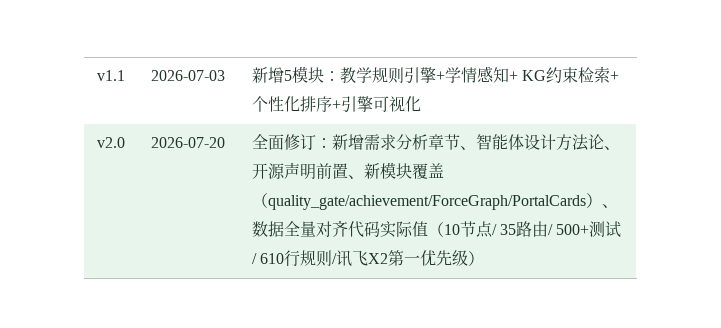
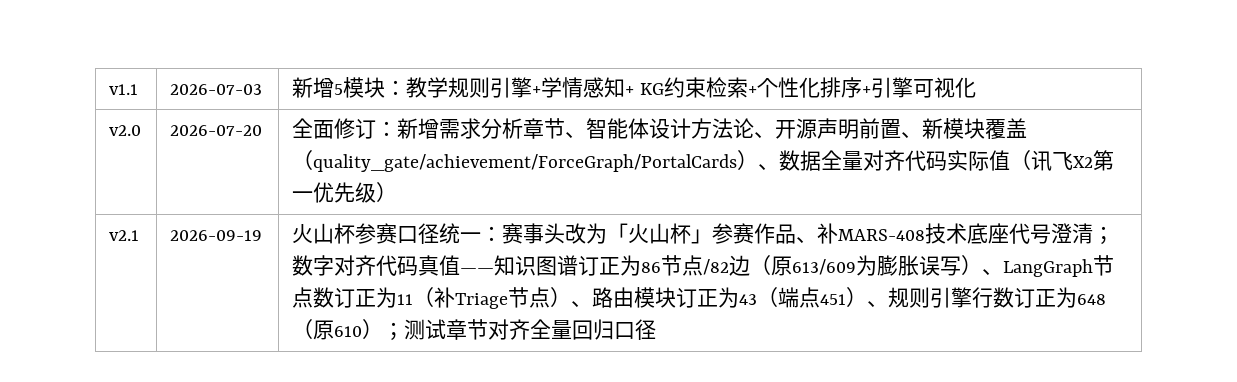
- 全面修订：新增需求分析章节、智能体设计方法论、开源声明前置、新模块覆盖（quality_gate/achievement/ForceGraph/PortalCards）、数据全量对齐代码实际值（10节点/ 35路由/ 500+测试/ 610行规则/讯飞X2第一优先级）
+ 全面修订：新增需求分析章节、智能体设计方法论、开源声明前置、新模块覆盖（quality_gate/achievement/ForceGraph/PortalCards）、数据全量对齐代码实际值（讯飞X2第一优先级）
+ v2.1 | 2026-09-19 | 火山杯参赛口径统一：赛事头改为「火山杯」参赛作品、补MARS-408技术底座代号澄清；数字对齐代码真值——知识图谱订正为86节点/82边（原613/609为膨胀误写）、LangGraph节点数订正为11（补Triage节点）、路由模块订正为43（端点451）、规则引擎行数订正为648（原610）；测试章节对齐全量回归口径

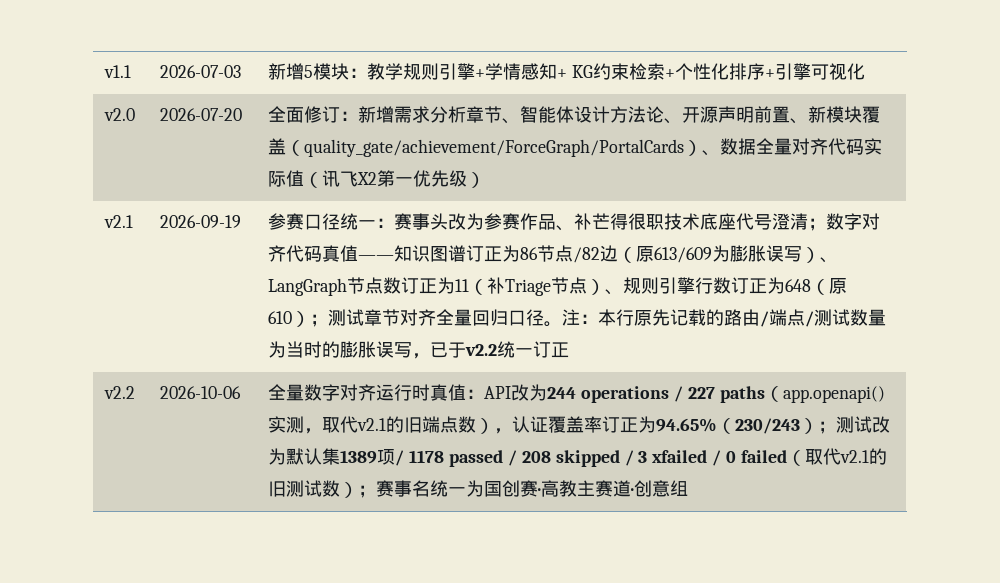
- 火山杯参赛口径统一：赛事头改为「火山杯」参赛作品、补MARS-408技术底座代号澄清；数字对齐代码真值——知识图谱订正为86节点/82边（原613/609为膨胀误写）、LangGraph节点数订正为11（补Triage节点）、路由模块订正为43（端点451）、规则引擎行数订正为648（原610）；测试章节对齐全量回归口径
+ 参赛口径统一：赛事头改为参赛作品、补芒得很职技术底座代号澄清；数字对齐代码真值——知识图谱订正为86节点/82边（原613/609为膨胀误写）、LangGraph节点数订正为11（补Triage节点）、规则引擎行数订正为648（原610）；测试章节对齐全量回归口径。注：本行原先记载的路由/端点/测试数量为当时的膨胀误写，已于v2.2统一订正
+ v2.2 | 2026-10-06 | 全量数字对齐运行时真值：API改为244 operations / 227 paths（app.openapi()实测，取代v2.1的旧端点数），认证覆盖率订正为94.65%（230/243）；测试改为默认集1389项/ 1178 passed / 208 skipped / 3 xfailed / 0 failed（取代v2.1的旧测试数）；赛事名统一为国创赛·高教主赛道·创意组

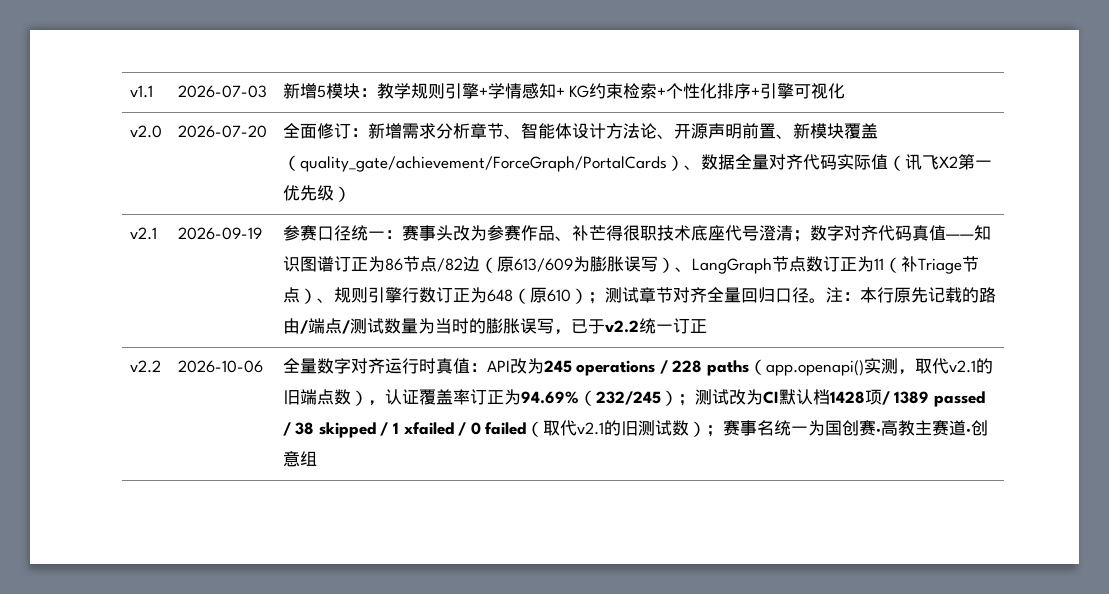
- 全量数字对齐运行时真值：API改为244 operations / 227 paths（app.openapi()实测，取代v2.1的旧端点数），认证覆盖率订正为94.65%（230/243）；测试改为默认集1389项/ 1178 passed / 208 skipped / 3 xfailed / 0 failed（取代v2.1的旧测试数）；赛事名统一为国创赛·高教主赛道·创意组
+ 全量数字对齐运行时真值：API改为245 operations / 228 paths（app.openapi()实测，取代v2.1的旧端点数），认证覆盖率订正为94.69%（232/245）；测试改为CI默认档1428项/ 1389 passed / 38 skipped / 1 xfailed / 0 failed（取代v2.1的旧测试数）；赛事名统一为国创赛·高教主赛道·创意组

